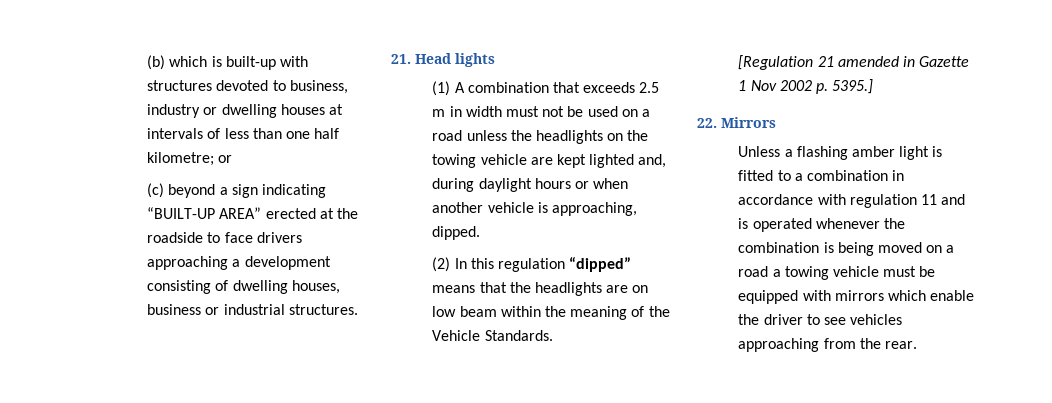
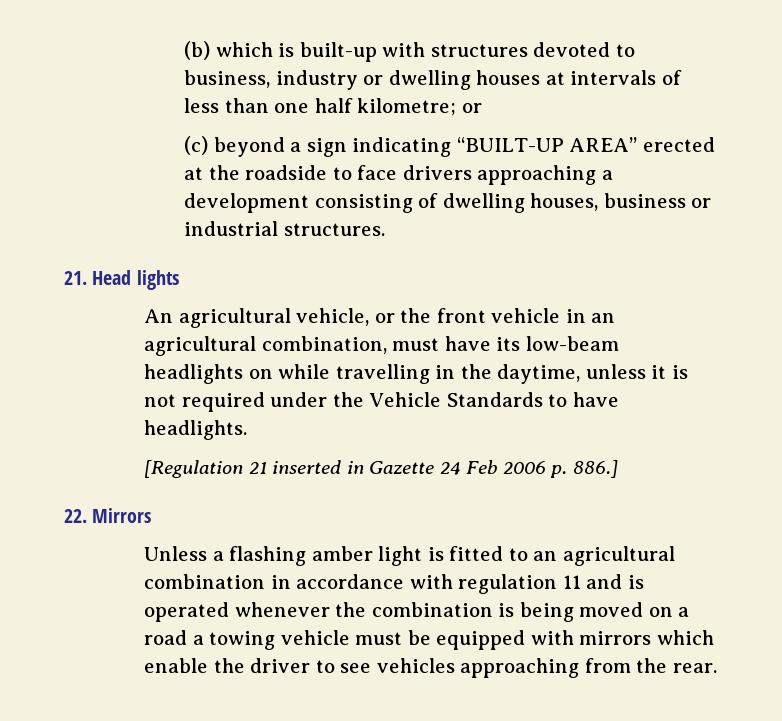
- (1) A combination that exceeds 2.5 m in width must not be used on a road unless the headlights on the towing vehicle are kept lighted and, during daylight hours or when another vehicle is approaching, dipped.
- (2) In this regulation “dipped” means that the headlights are on low beam within the meaning of the Vehicle Standards.
+ An agricultural vehicle, or the front vehicle in an agricultural combination, must have its low-beam headlights on while travelling in the daytime, unless it is not required under the Vehicle Standards to have headlights.
- [Regulation 21 amended in Gazette 1 Nov 2002 p. 5395.]
+ [Regulation 21 inserted in Gazette 24 Feb 2006 p. 886.]
- Unless a flashing amber light is fitted to a combination in accordance with regulation 11 and is operated whenever the combination is being moved on a road a towing vehicle must be equipped with mirrors which enable the driver to see vehicles approaching from the rear.
+ Unless a flashing amber light is fitted to an agricultural combination in accordance with regulation 11 and is operated whenever the combination is being moved on a road a towing vehicle must be equipped with mirrors which enable the driver to see vehicles approaching from the rear.

